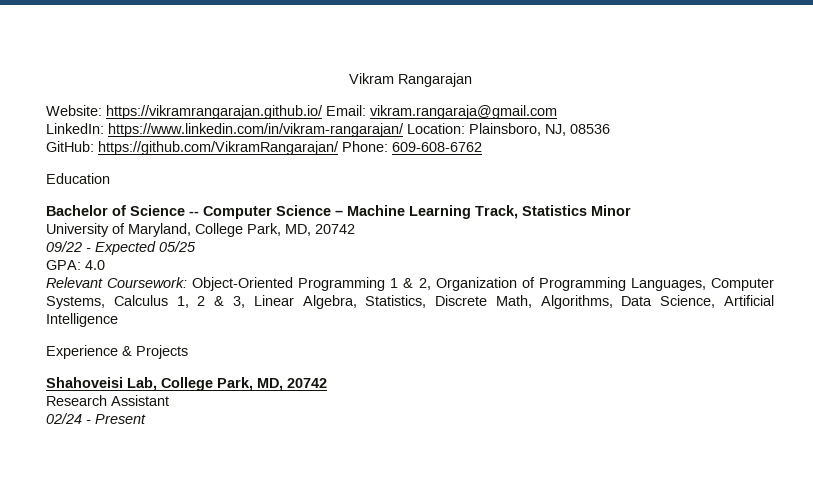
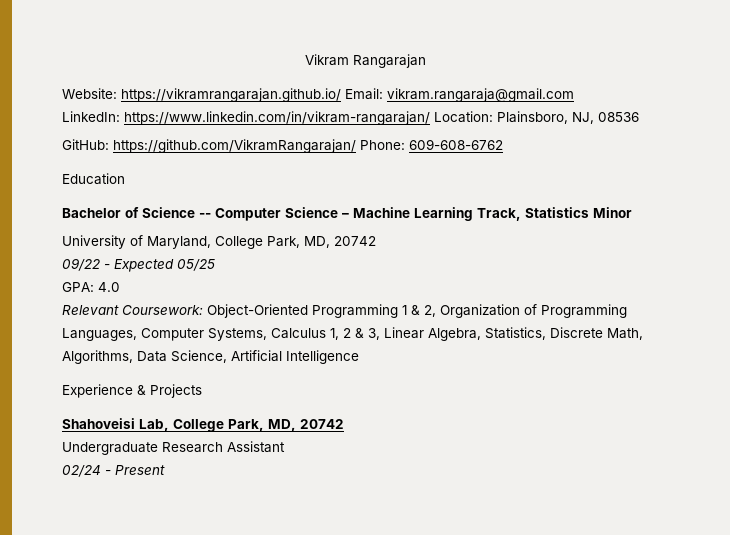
- Research Assistant
+ Undergraduate Research Assistant

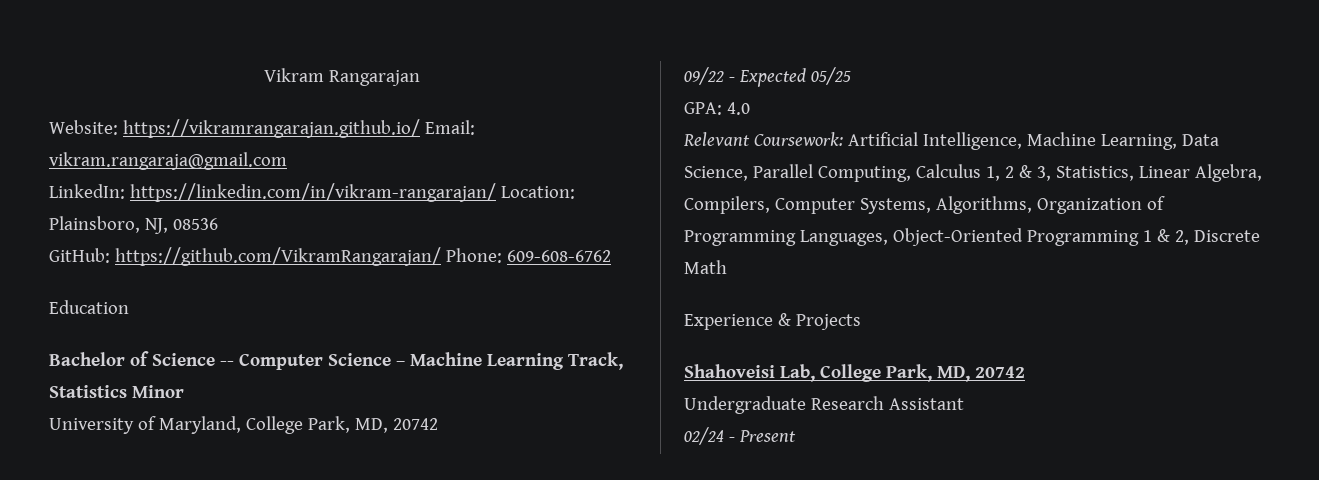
- LinkedIn: https://www.linkedin.com/in/vikram-rangarajan/ Location: Plainsboro, NJ, 08536
+ LinkedIn: https://linkedin.com/in/vikram-rangarajan/ Location: Plainsboro, NJ, 08536
- Relevant Coursework: Object-Oriented Programming 1 & 2, Organization of Programming Languages, Computer Systems, Calculus 1, 2 & 3, Linear Algebra, Statistics, Discrete Math, Algorithms, Data Science, Artificial Intelligence
+ Relevant Coursework: Artificial Intelligence, Machine Learning, Data Science, Parallel Computing, Calculus 1, 2 & 3, Statistics, Linear Algebra, Compilers, Computer Systems, Algorithms, Organization of Programming Languages, Object-Oriented Programming 1 & 2, Discrete Math

